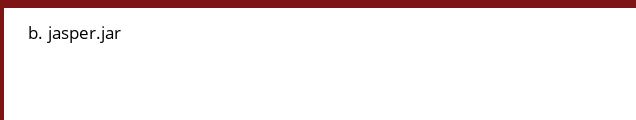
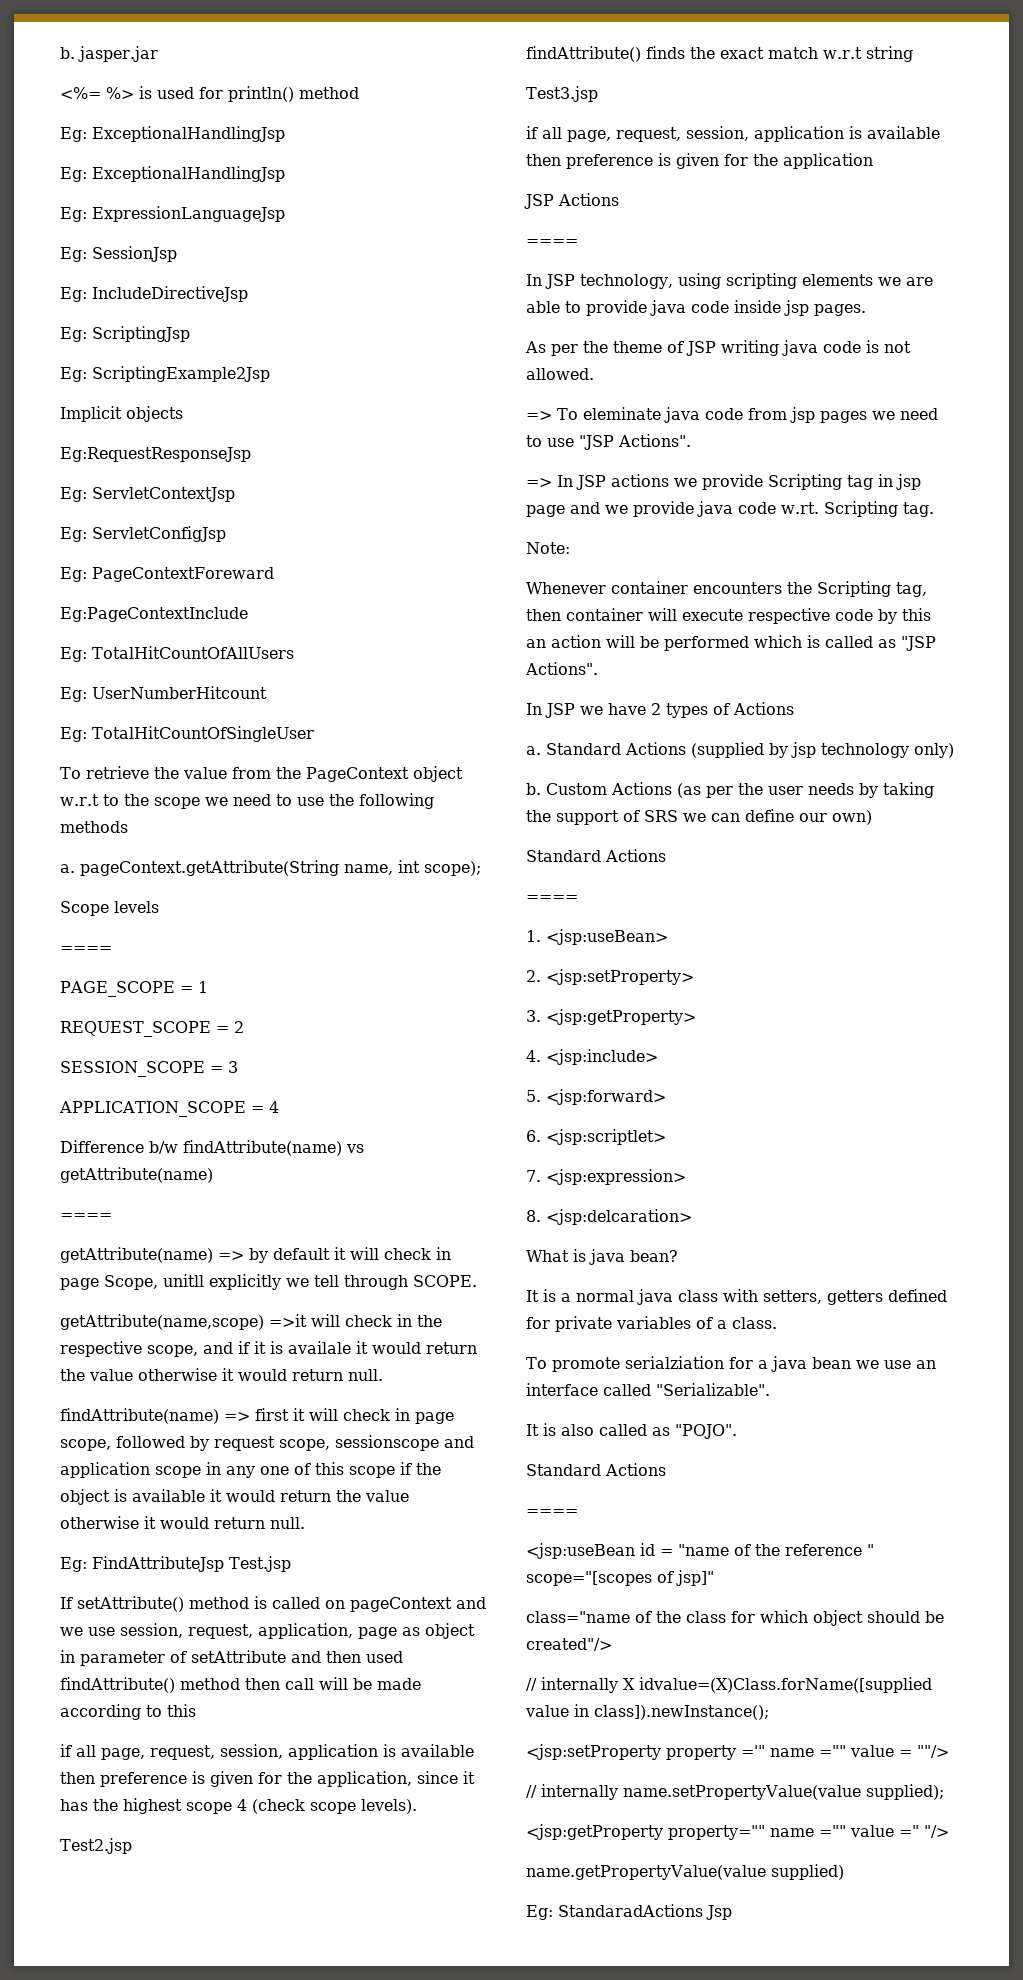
+ <%= %> is used for println() method
+ Eg: ExceptionalHandlingJsp
+ Eg: ExceptionalHandlingJsp
+ Eg: ExpressionLanguageJsp
+ Eg: SessionJsp
+ Eg: IncludeDirectiveJsp
+ Eg: ScriptingJsp
+ Eg: ScriptingExample2Jsp
+ Implicit objects
+ Eg:RequestResponseJsp
+ Eg: ServletContextJsp
+ Eg: ServletConfigJsp
+ Eg: PageContextForeward
+ Eg:PageContextInclude
+ Eg: TotalHitCountOfAllUsers
+ Eg: UserNumberHitcount
+ Eg: TotalHitCountOfSingleUser
+ To retrieve the value from the PageContext object w.r.t to the scope we need to use the following methods
+ a. pageContext.getAttribute(String name, int scope);
+ Scope levels
+ ====
+ PAGE_SCOPE = 1
+ REQUEST_SCOPE = 2
+ SESSION_SCOPE = 3
+ APPLICATION_SCOPE = 4
+ Difference b/w findAttribute(name) vs getAttribute(name)
+ ====
+ getAttribute(name) => by default it will check in page Scope, unitll explicitly we tell through SCOPE.
+ getAttribute(name,scope) =>it will check in the respective scope, and if it is availale it would return the value otherwise it would return null.
+ findAttribute(name) => first it will check in page scope, followed by request scope, sessionscope and application scope in any one of this scope if the object is available it would return the value otherwise it would return null.
+ Eg: FindAttributeJsp Test.jsp
+ If setAttribute() method is called on pageContext and we use session, request, application, page as object in parameter of setAttribute and then used findAttribute() method then call will be made according to this
+ if all page, request, session, application is available then preference is given for the application, since it has the highest scope 4 (check scope levels).
+ Test2.jsp
+ findAttribute() finds the exact match w.r.t string
+ Test3.jsp
+ if all page, request, session, application is available then preference is given for the application
+ JSP Actions
+ ====
+ In JSP technology, using scripting elements we are able to provide java code inside jsp pages.
+ As per the theme of JSP writing java code is not allowed.
+ => To eleminate java code from jsp pages we need to use "JSP Actions".
+ => In JSP actions we provide Scripting tag in jsp page and we provide java code w.rt. Scripting tag.
+ Note:
+ Whenever container encounters the Scripting tag, then container will execute respective code by this an action will be performed which is called as "JSP Actions".
+ In JSP we have 2 types of Actions
+ a. Standard Actions (supplied by jsp technology only)
+ b. Custom Actions (as per the user needs by taking the support of SRS we can define our own)
+ Standard Actions
+ ====
+ 1. <jsp:useBean>
+ 2. <jsp:setProperty>
+ 3. <jsp:getProperty>
+ 4. <jsp:include>
+ 5. <jsp:forward>
+ 6. <jsp:scriptlet>
+ 7. <jsp:expression>
+ 8. <jsp:delcaration>
+ What is java bean?
+ It is a normal java class with setters, getters defined for private variables of a class.
+ To promote serialziation for a java bean we use an interface called "Serializable".
+ It is also called as "POJO".
+ Standard Actions
+ ====
+ <jsp:useBean id = "name of the reference " scope="[scopes of jsp]"
+ class="name of the class for which object should be created"/>
+ // internally X idvalue=(X)Class.forName([supplied value in class]).newInstance();
+ <jsp:setProperty property ='" name ="" value = ""/>
+ // internally name.setPropertyValue(value supplied);
+ <jsp:getProperty property="" name ="" value =" "/>
+ name.getPropertyValue(value supplied)
+ Eg: StandaradActions Jsp

